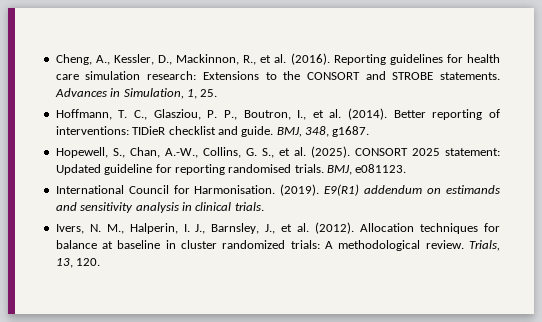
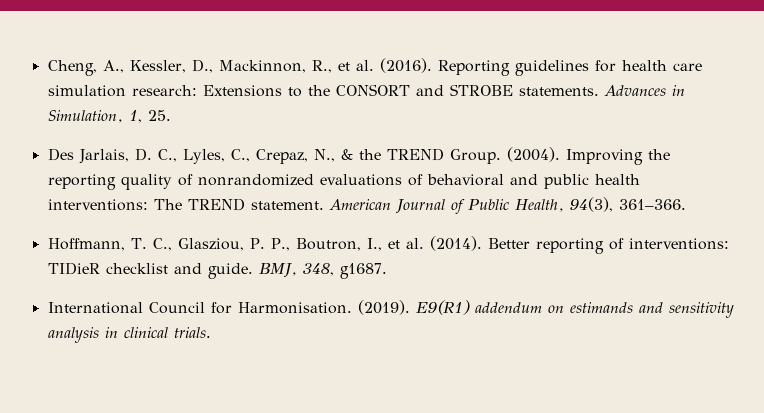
+ Des Jarlais, D. C., Lyles, C., Crepaz, N., & the TREND Group. (2004). Improving the reporting quality of nonrandomized evaluations of behavioral and public health interventions: The TREND statement. American Journal of Public Health, 94(3), 361–366.
- Hopewell, S., Chan, A.-W., Collins, G. S., et al. (2025). CONSORT 2025 statement: Updated guideline for reporting randomised trials. BMJ, e081123.
- Ivers, N. M., Halperin, I. J., Barnsley, J., et al. (2012). Allocation techniques for balance at baseline in cluster randomized trials: A methodological review. Trials, 13, 120.

